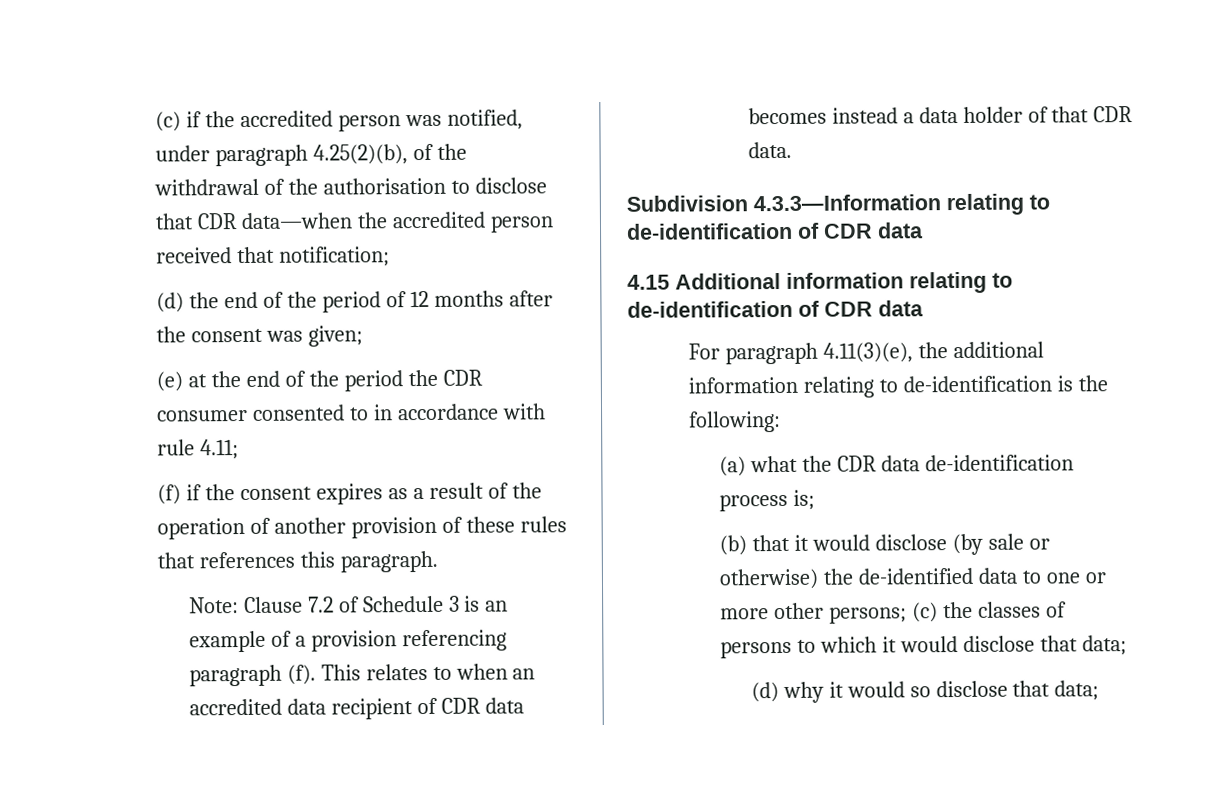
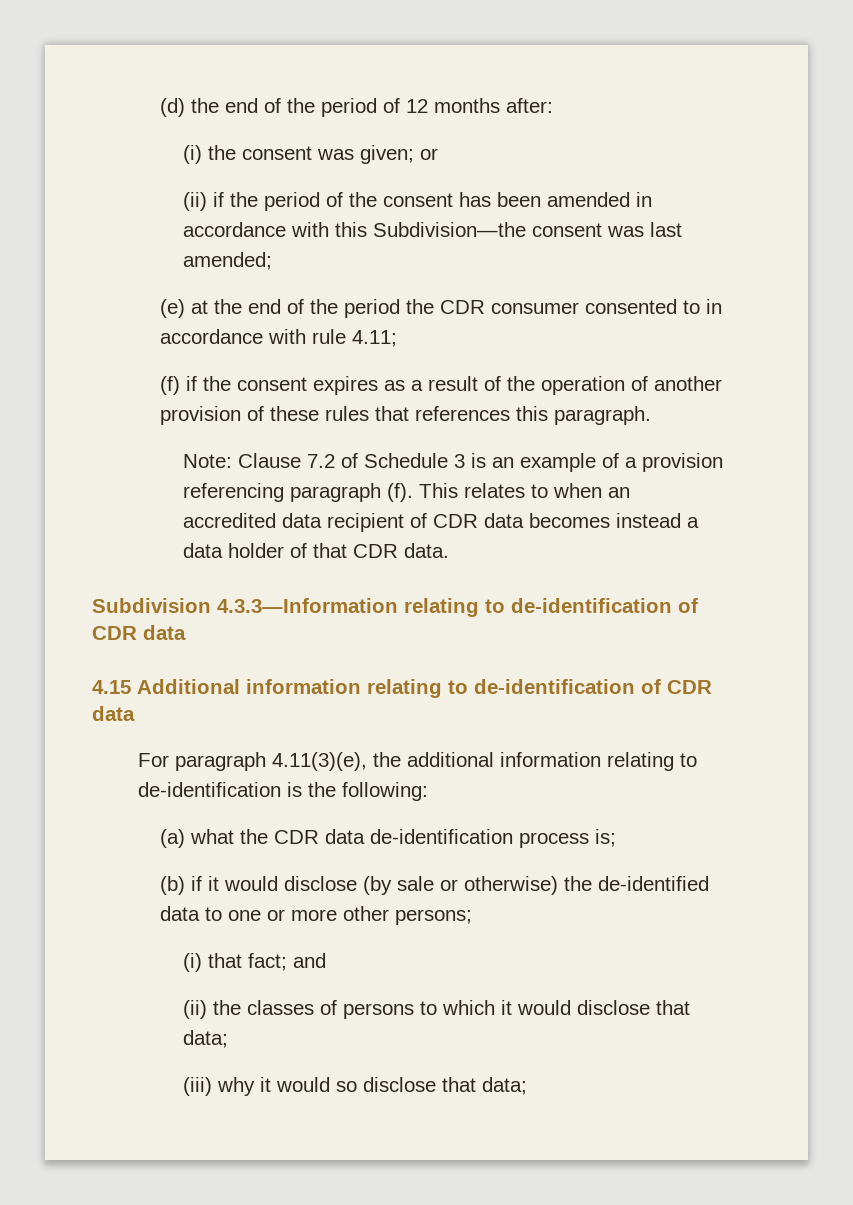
- (c) if the accredited person was notified, under paragraph 4.25(2)(b), of the withdrawal of the authorisation to disclose that CDR data―when the accredited person received that notification;
- (d) the end of the period of 12 months after the consent was given;
+ (d) the end of the period of 12 months after:
+ (i) the consent was given; or
+ (ii) if the period of the consent has been amended in accordance with this Subdivision―the consent was last amended;
- (b) that it would disclose (by sale or otherwise) the de-identified data to one or more other persons; (c) the classes of persons to which it would disclose that data;
+ (b) if it would disclose (by sale or otherwise) the de-identified data to one or more other persons;
+ (i) that fact; and
+ (ii) the classes of persons to which it would disclose that data;
- (d) why it would so disclose that data;
+ (iii) why it would so disclose that data;

